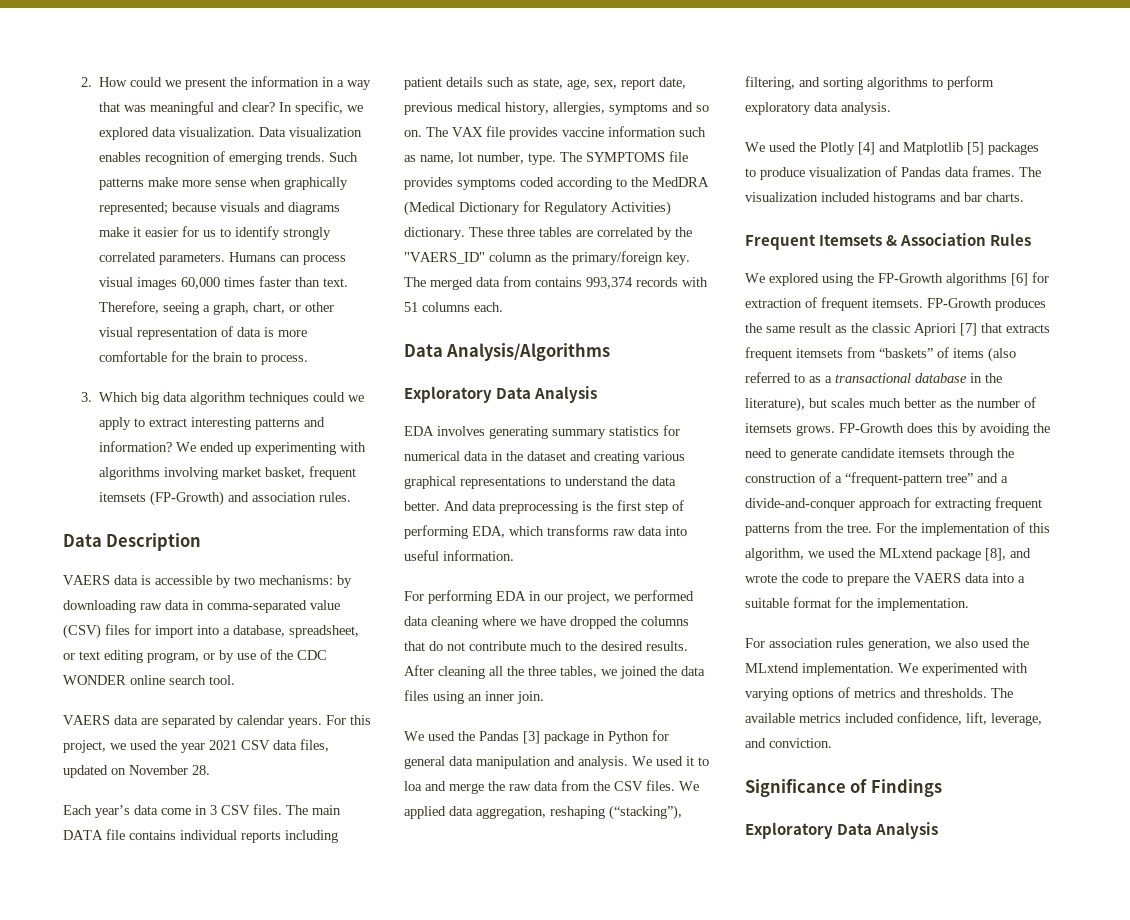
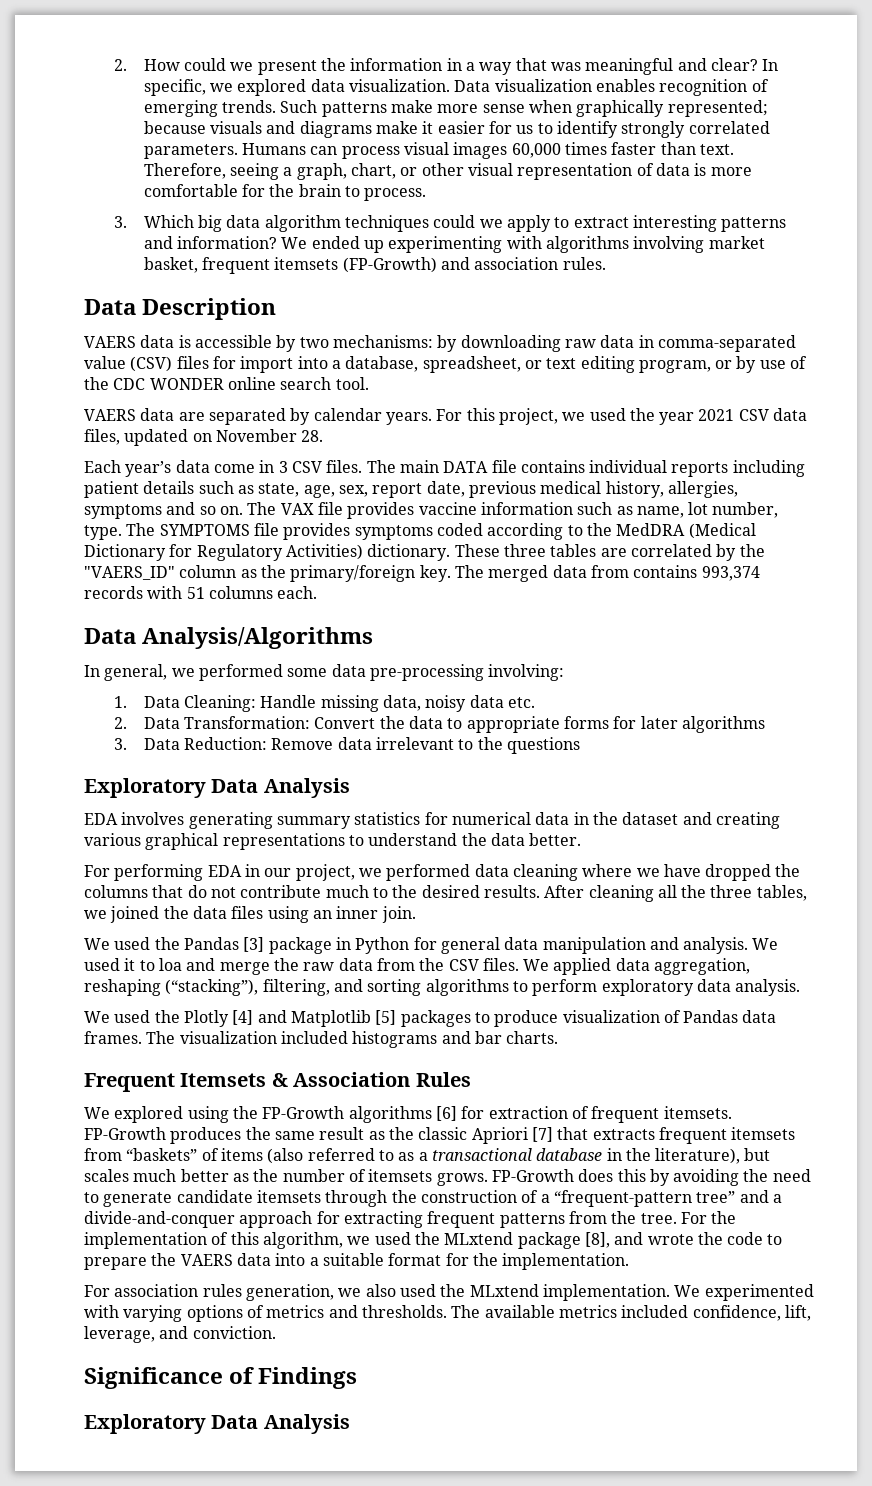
+ In general, we performed some data pre-processing involving:
+ 1. Data Cleaning: Handle missing data, noisy data etc.
+ 2. Data Transformation: Convert the data to appropriate forms for later algorithms
+ 3. Data Reduction: Remove data irrelevant to the questions
- And data preprocessing is the first step of performing EDA, which transforms raw data into useful information.

